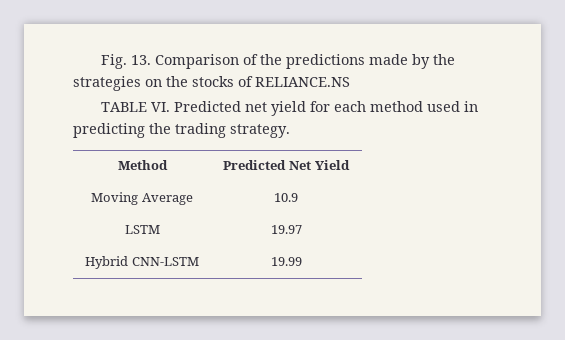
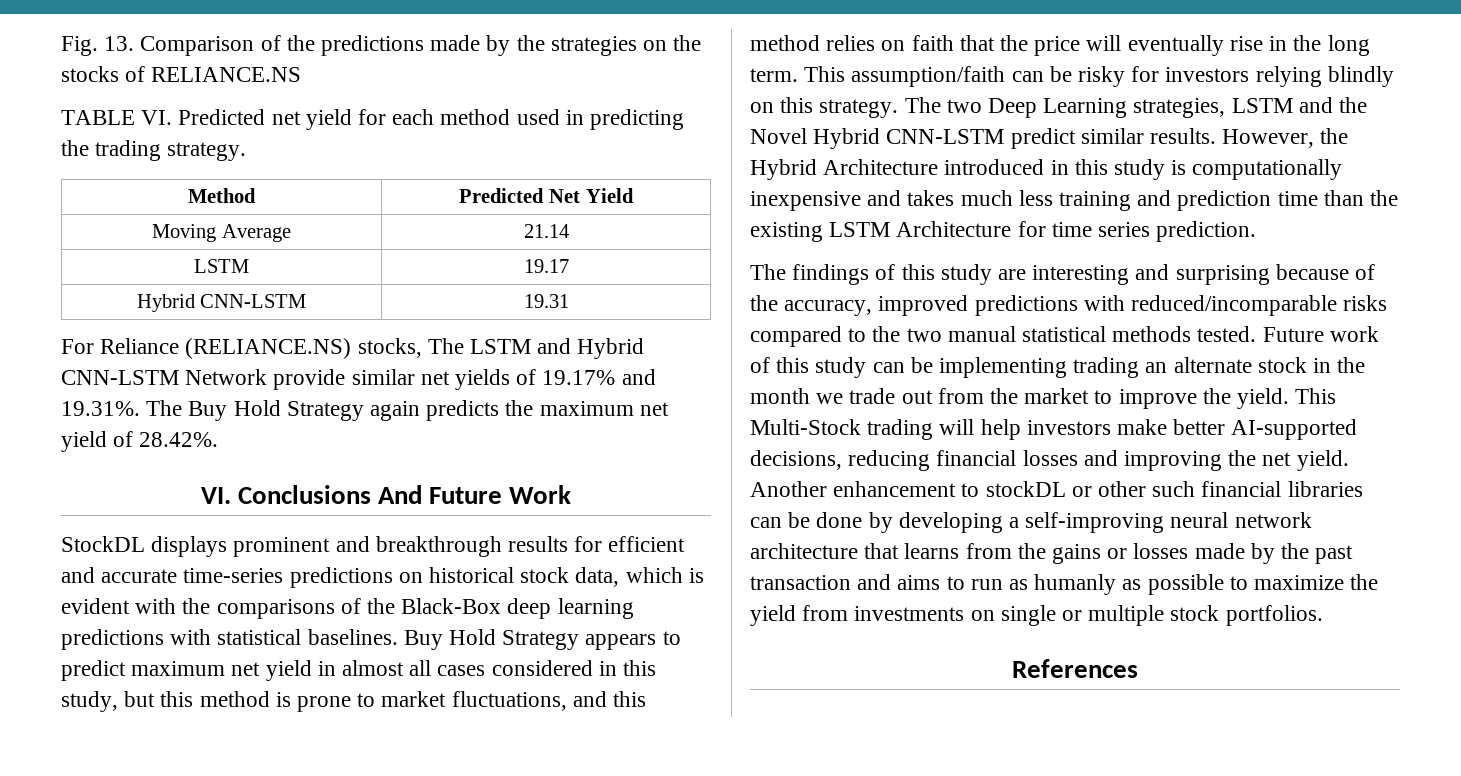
- Moving Average | 10.9
+ Moving Average | 21.14
- LSTM | 19.97
+ LSTM | 19.17
- Hybrid CNN-LSTM | 19.99
+ Hybrid CNN-LSTM | 19.31
+ For Reliance (RELIANCE.NS) stocks, The LSTM and Hybrid CNN-LSTM Network provide similar net yields of 19.17% and 19.31%. The Buy Hold Strategy again predicts the maximum net yield of 28.42%.
+ VI. Conclusions And Future Work
+ StockDL displays prominent and breakthrough results for efficient and accurate time-series predictions on historical stock data, which is evident with the comparisons of the Black-Box deep learning predictions with statistical baselines. Buy Hold Strategy appears to predict maximum net yield in almost all cases considered in this study, but this method is prone to market fluctuations, and this method relies on faith that the price will eventually rise in the long term. This assumption/faith can be risky for investors relying blindly on this strategy. The two Deep Learning strategies, LSTM and the Novel Hybrid CNN-LSTM predict similar results. However, the Hybrid Architecture introduced in this study is computationally inexpensive and takes much less training and prediction time than the existing LSTM Architecture for time series prediction.
+ The findings of this study are interesting and surprising because of the accuracy, improved predictions with reduced/incomparable risks compared to the two manual statistical methods tested. Future work of this study can be implementing trading an alternate stock in the month we trade out from the market to improve the yield. This Multi-Stock trading will help investors make better AI-supported decisions, reducing financial losses and improving the net yield. Another enhancement to stockDL or other such financial libraries can be done by developing a self-improving neural network architecture that learns from the gains or losses made by the past transaction and aims to run as humanly as possible to maximize the yield from investments on single or multiple stock portfolios.
+ References

